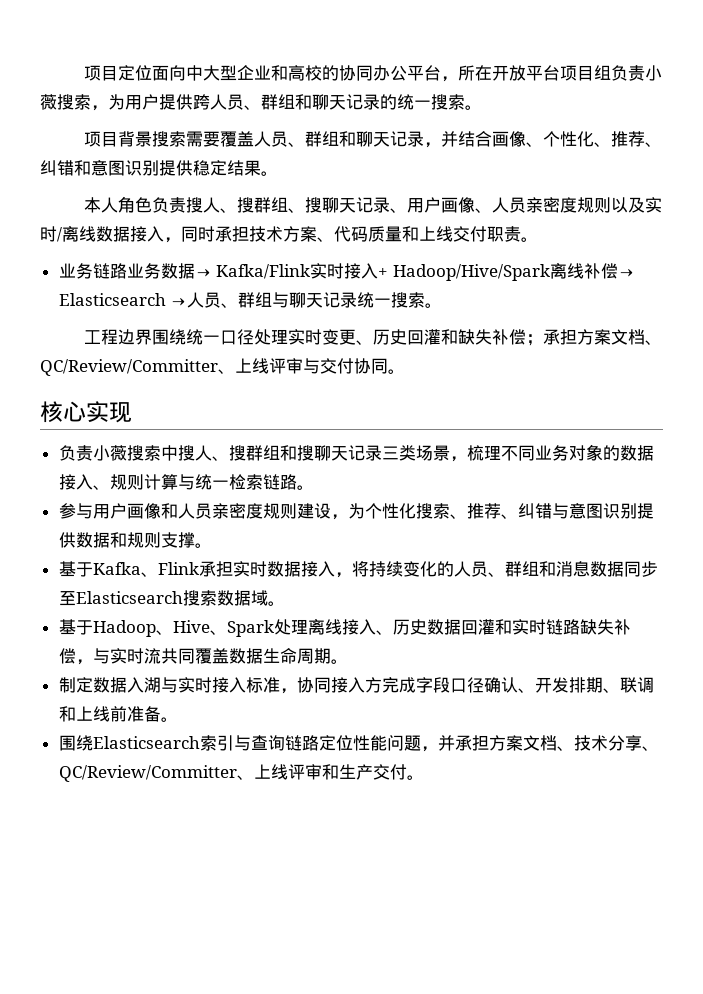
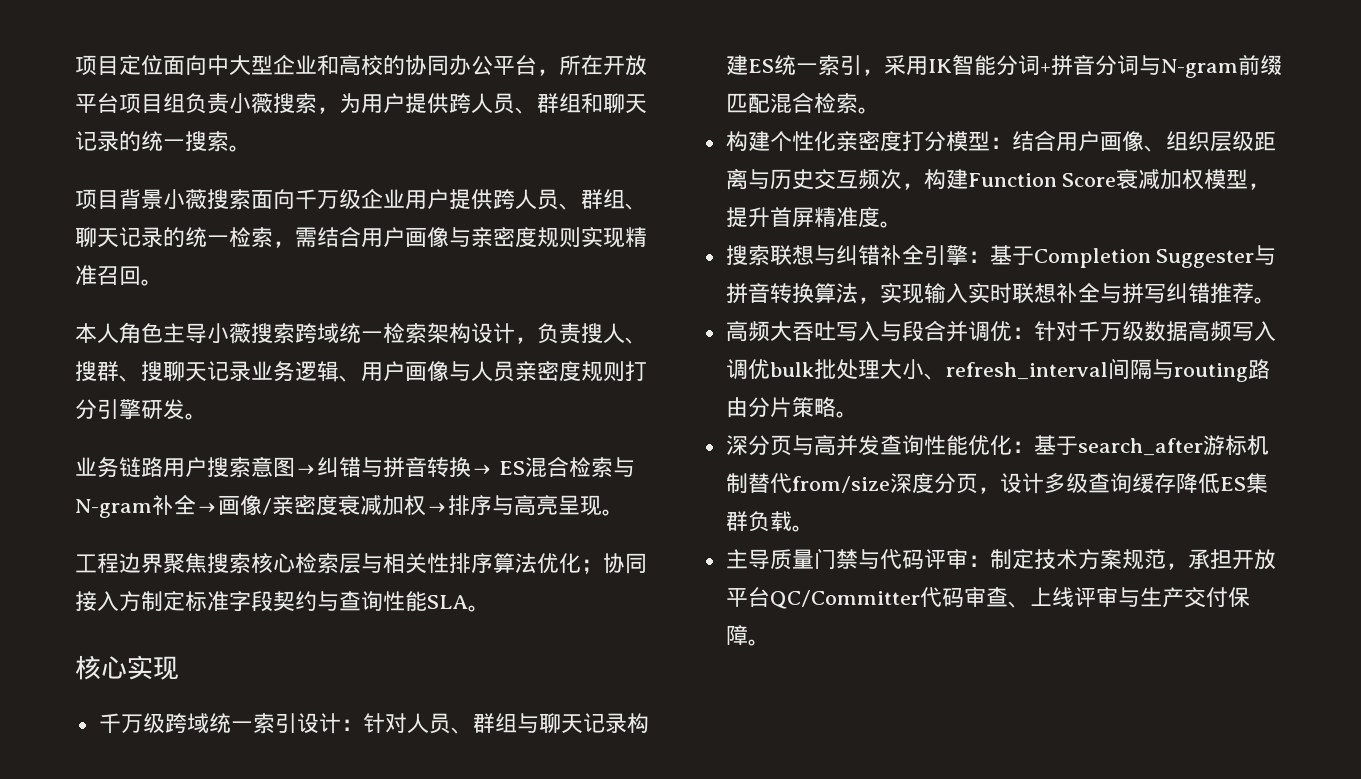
- 项目背景搜索需要覆盖人员、群组和聊天记录，并结合画像、个性化、推荐、纠错和意图识别提供稳定结果。
- 本人角色负责搜人、搜群组、搜聊天记录、用户画像、人员亲密度规则以及实时/离线数据接入，同时承担技术方案、代码质量和上线交付职责。
- 业务链路业务数据→ Kafka/Flink实时接入+ Hadoop/Hive/Spark离线补偿→ Elasticsearch →人员、群组与聊天记录统一搜索。
- 工程边界围绕统一口径处理实时变更、历史回灌和缺失补偿；承担方案文档、QC/Review/Committer、上线评审与交付协同。
+ 项目背景小薇搜索面向千万级企业用户提供跨人员、群组、聊天记录的统一检索，需结合用户画像与亲密度规则实现精准召回。
+ 本人角色主导小薇搜索跨域统一检索架构设计，负责搜人、搜群、搜聊天记录业务逻辑、用户画像与人员亲密度规则打分引擎研发。
+ 业务链路用户搜索意图→纠错与拼音转换→ ES混合检索与N-gram补全→画像/亲密度衰减加权→排序与高亮呈现。
+ 工程边界聚焦搜索核心检索层与相关性排序算法优化；协同接入方制定标准字段契约与查询性能SLA。
  核心实现
- 负责小薇搜索中搜人、搜群组和搜聊天记录三类场景，梳理不同业务对象的数据接入、规则计算与统一检索链路。
- 参与用户画像和人员亲密度规则建设，为个性化搜索、推荐、纠错与意图识别提供数据和规则支撑。
- 基于Kafka、Flink承担实时数据接入，将持续变化的人员、群组和消息数据同步至Elasticsearch搜索数据域。
- 基于Hadoop、Hive、Spark处理离线接入、历史数据回灌和实时链路缺失补偿，与实时流共同覆盖数据生命周期。
- 制定数据入湖与实时接入标准，协同接入方完成字段口径确认、开发排期、联调和上线前准备。
- 围绕Elasticsearch索引与查询链路定位性能问题，并承担方案文档、技术分享、QC/Review/Committer、上线评审和生产交付。
+ 千万级跨域统一索引设计：针对人员、群组与聊天记录构建ES统一索引，采用IK智能分词+拼音分词与N-gram前缀匹配混合检索。
+ 构建个性化亲密度打分模型：结合用户画像、组织层级距离与历史交互频次，构建Function Score衰减加权模型，提升首屏精准度。
+ 搜索联想与纠错补全引擎：基于Completion Suggester与拼音转换算法，实现输入实时联想补全与拼写纠错推荐。
+ 高频大吞吐写入与段合并调优：针对千万级数据高频写入调优bulk批处理大小、refresh_interval间隔与routing路由分片策略。
+ 深分页与高并发查询性能优化：基于search_after游标机制替代from/size深度分页，设计多级查询缓存降低ES集群负载。
+ 主导质量门禁与代码评审：制定技术方案规范，承担开放平台QC/Committer代码审查、上线评审与生产交付保障。

